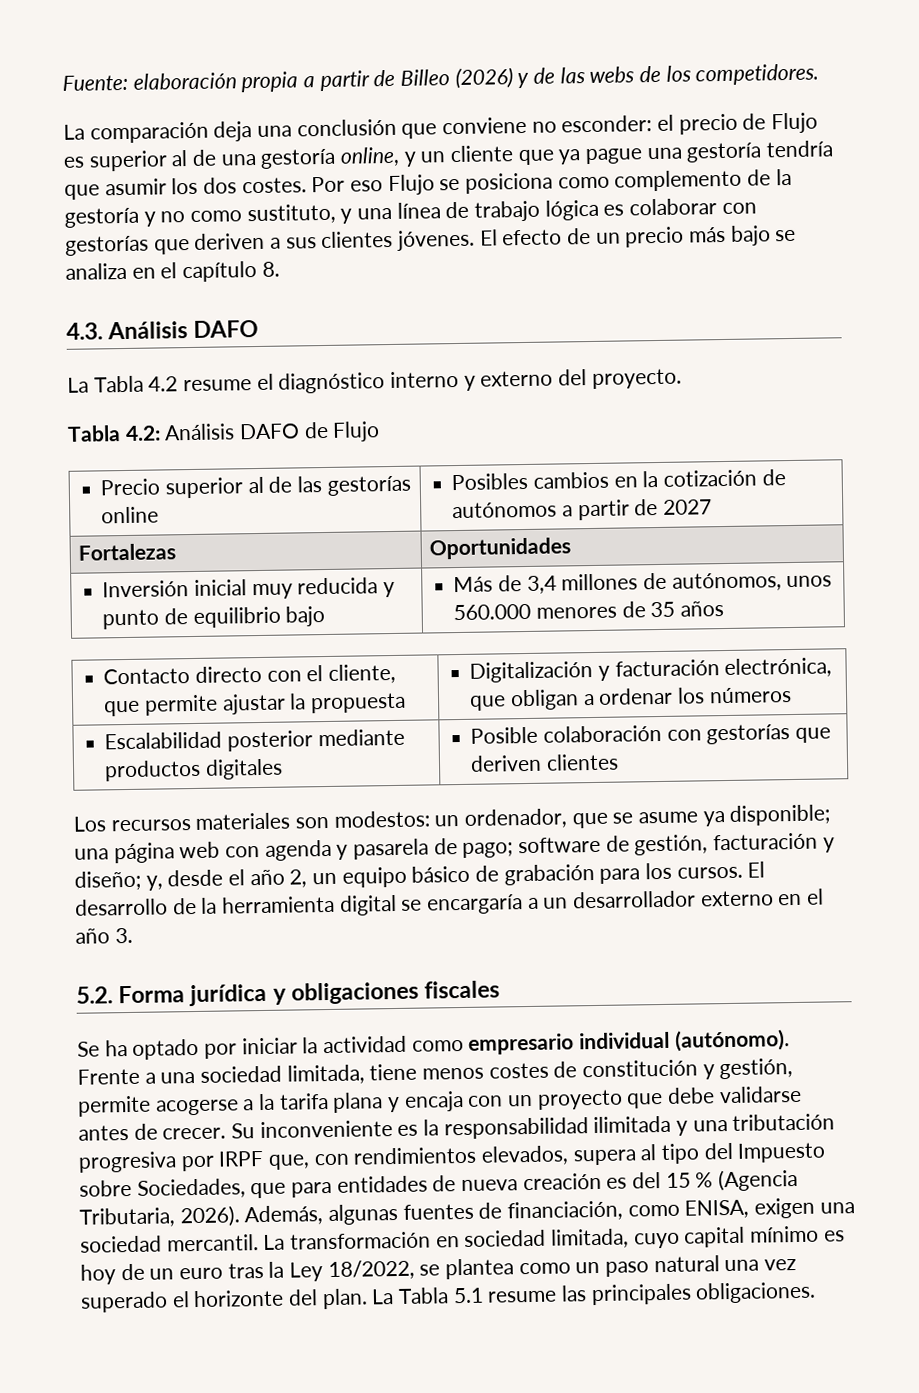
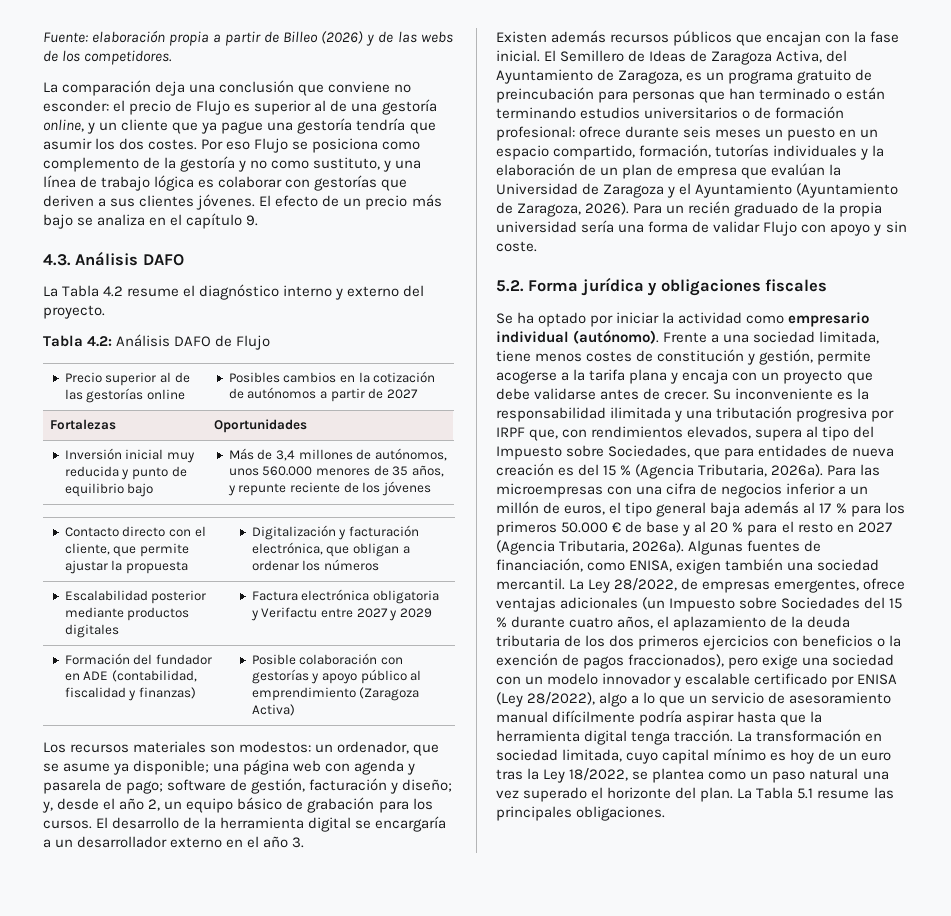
- El efecto de un precio más bajo se analiza en el capítulo 8.
+ El efecto de un precio más bajo se analiza en el capítulo 9.
- Inversión inicial muy reducida y punto de equilibrio bajo | Más de 3,4 millones de autónomos, unos 560.000 menores de 35 años
+ Inversión inicial muy reducida y punto de equilibrio bajo | Más de 3,4 millones de autónomos, unos 560.000 menores de 35 años, y repunte reciente de los jóvenes
- Escalabilidad posterior mediante productos digitales | Posible colaboración con gestorías que deriven clientes
+ Escalabilidad posterior mediante productos digitales | Factura electrónica obligatoria y Verifactu entre 2027 y 2029
+ Formación del fundador en ADE (contabilidad, fiscalidad y finanzas) | Posible colaboración con gestorías y apoyo público al emprendimiento (Zaragoza Activa)
+ Existen además recursos públicos que encajan con la fase inicial. El Semillero de Ideas de Zaragoza Activa, del Ayuntamiento de Zaragoza, es un programa gratuito de preincubación para personas que han terminado o están terminando estudios universitarios o de formación profesional: ofrece durante seis meses un puesto en un espacio compartido, formación, tutorías individuales y la elaboración de un plan de empresa que evalúan la Universidad de Zaragoza y el Ayuntamiento (Ayuntamiento de Zaragoza, 2026). Para un recién graduado de la propia universidad sería una forma de validar Flujo con apoyo y sin coste.
- Su inconveniente es la responsabilidad ilimitada y una tributación progresiva por IRPF que, con rendimientos elevados, supera al tipo del Impuesto sobre Sociedades, que para entidades de nueva creación es del 15 % (Agencia Tributaria, 2026). Además, algunas fuentes de financiación, como ENISA, exigen una sociedad mercantil.
+ Su inconveniente es la responsabilidad ilimitada y una tributación progresiva por IRPF que, con rendimientos elevados, supera al tipo del Impuesto sobre Sociedades, que para entidades de nueva creación es del 15 % (Agencia Tributaria, 2026a). Para las microempresas con una cifra de negocios inferior a un millón de euros, el tipo general baja además al 17 % para los primeros 50.000 € de base y al 20 % para el resto en 2027 (Agencia Tributaria, 2026a). Algunas fuentes de financiación, como ENISA, exigen también una sociedad mercantil.
- La transformación en sociedad limitada, cuyo capital mínimo es hoy de un euro tras la Ley 18/2022, se plantea como un paso natural una vez superado el horizonte del plan.
+ La Ley 28/2022, de empresas emergentes, ofrece ventajas adicionales (un Impuesto sobre Sociedades del 15 % durante cuatro años, el aplazamiento de la deuda tributaria de los dos primeros ejercicios con beneficios o la exención de pagos fraccionados), pero exige una sociedad con un modelo innovador y escalable certificado por ENISA (Ley 28/2022), algo a lo que un servicio de asesoramiento manual difícilmente podría aspirar hasta que la herramienta digital tenga tracción. La transformación en sociedad limitada, cuyo capital mínimo es hoy de un euro tras la Ley 18/2022, se plantea como un paso natural una vez superado el horizonte del plan.

